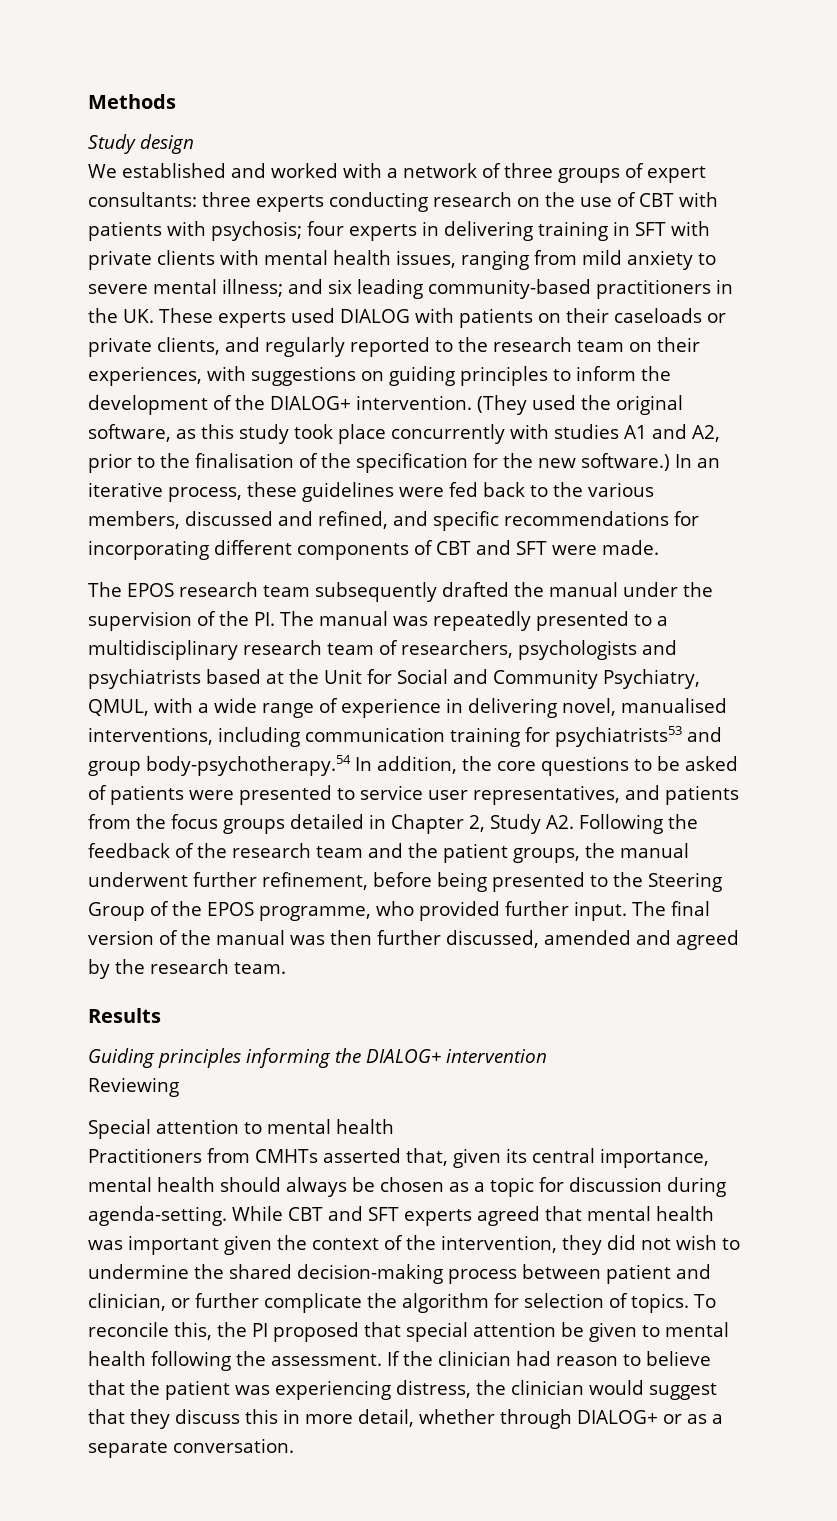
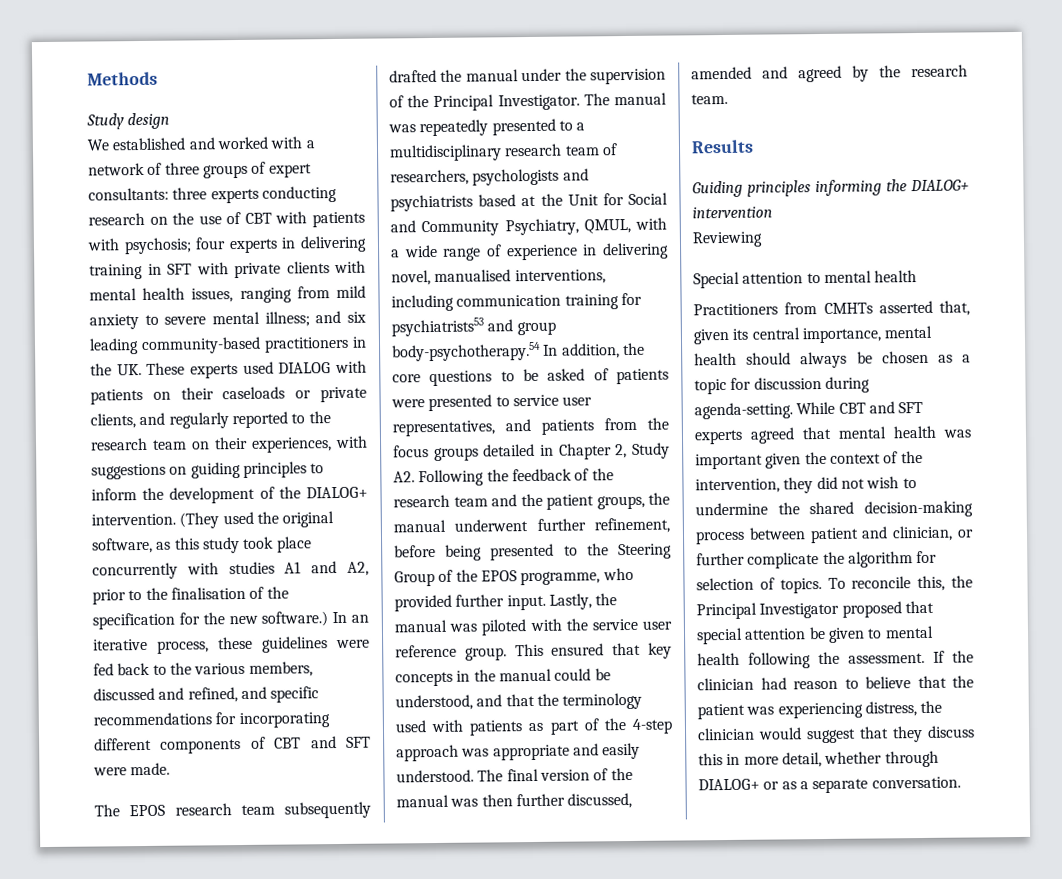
- The EPOS research team subsequently drafted the manual under the supervision of the PI. The manual was repeatedly presented to a multidisciplinary research team of researchers, psychologists and psychiatrists based at the Unit for Social and Community Psychiatry, QMUL, with a wide range of experience in delivering novel, manualised interventions, including communication training for psychiatrists53 and group body-psychotherapy.54 In addition, the core questions to be asked of patients were presented to service user representatives, and patients from the focus groups detailed in Chapter 2, Study A2. Following the feedback of the research team and the patient groups, the manual underwent further refinement, before being presented to the Steering Group of the EPOS programme, who provided further input.
+ The EPOS research team subsequently drafted the manual under the supervision of the Principal Investigator. The manual was repeatedly presented to a multidisciplinary research team of researchers, psychologists and psychiatrists based at the Unit for Social and Community Psychiatry, QMUL, with a wide range of experience in delivering novel, manualised interventions, including communication training for psychiatrists53 and group body-psychotherapy.54 In addition, the core questions to be asked of patients were presented to service user representatives, and patients from the focus groups detailed in Chapter 2, Study A2. Following the feedback of the research team and the patient groups, the manual underwent further refinement, before being presented to the Steering Group of the EPOS programme, who provided further input.
+ Lastly, the manual was piloted with the service user reference group. This ensured that key concepts in the manual could be understood, and that the terminology used with patients as part of the 4-step approach was appropriate and easily understood.
- To reconcile this, the PI proposed that special attention be given to mental health following the assessment.
+ To reconcile this, the Principal Investigator proposed that special attention be given to mental health following the assessment.

